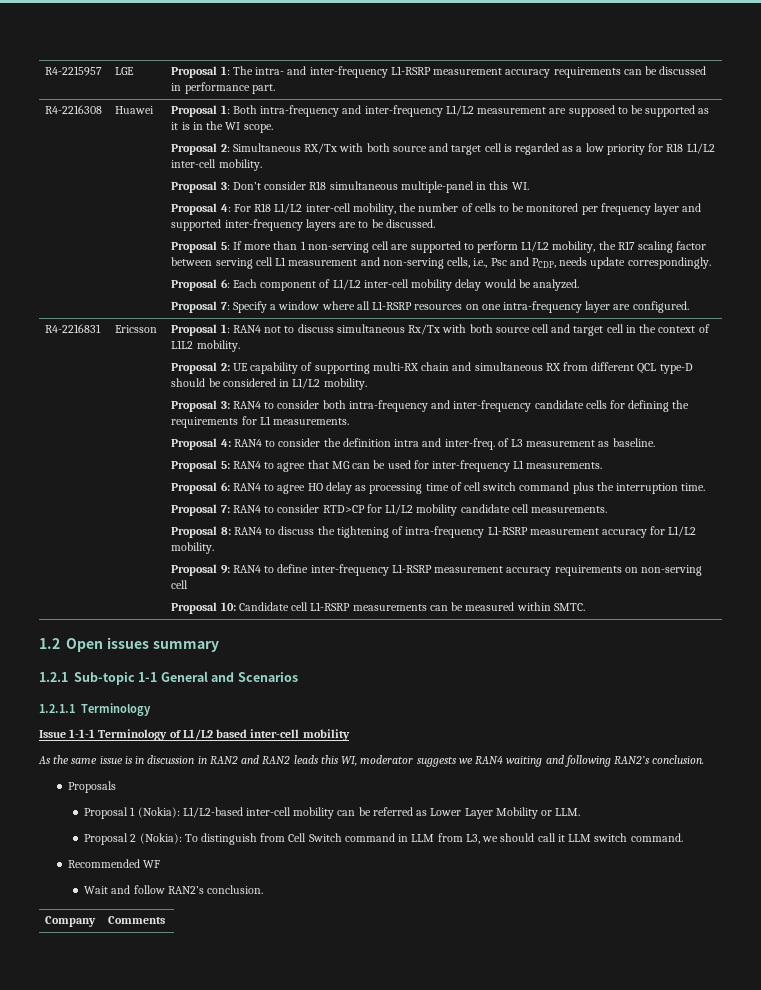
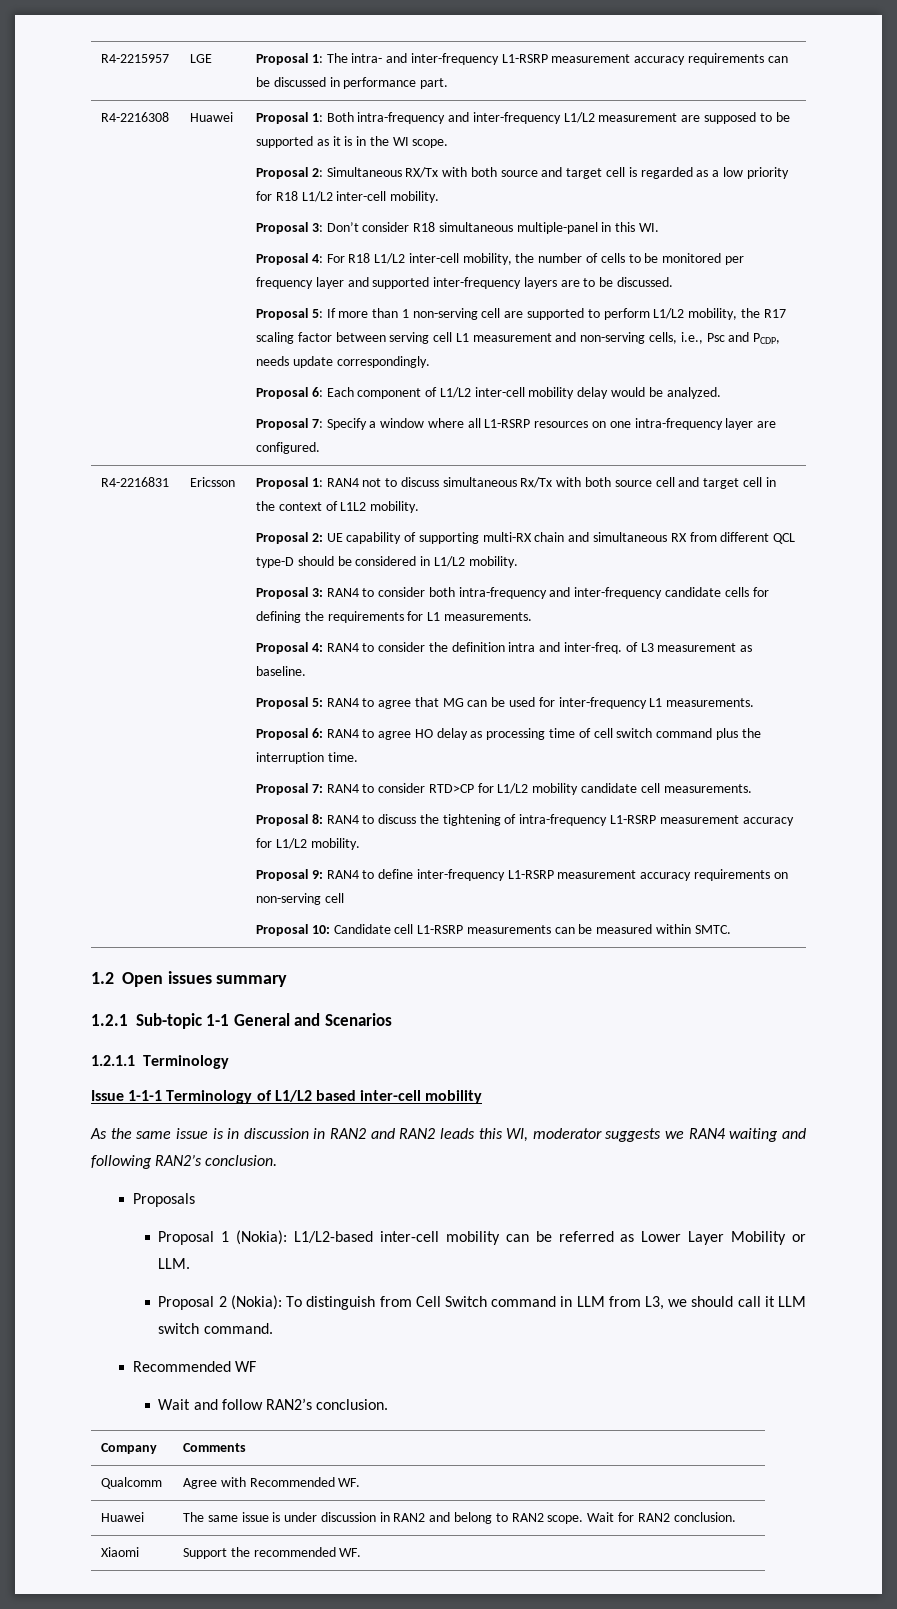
+ Qualcomm | Agree with Recommended WF.
+ Huawei | The same issue is under discussion in RAN2 and belong to RAN2 scope. Wait for RAN2 conclusion.
+ Xiaomi | Support the recommended WF.

